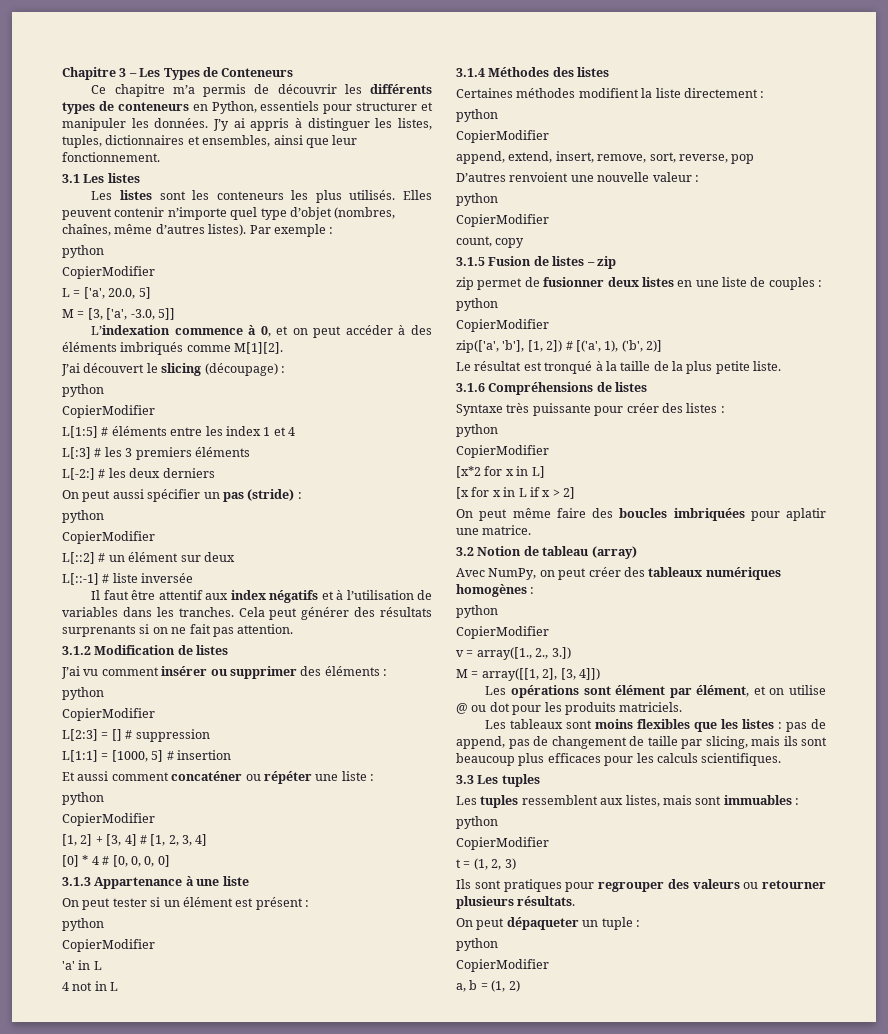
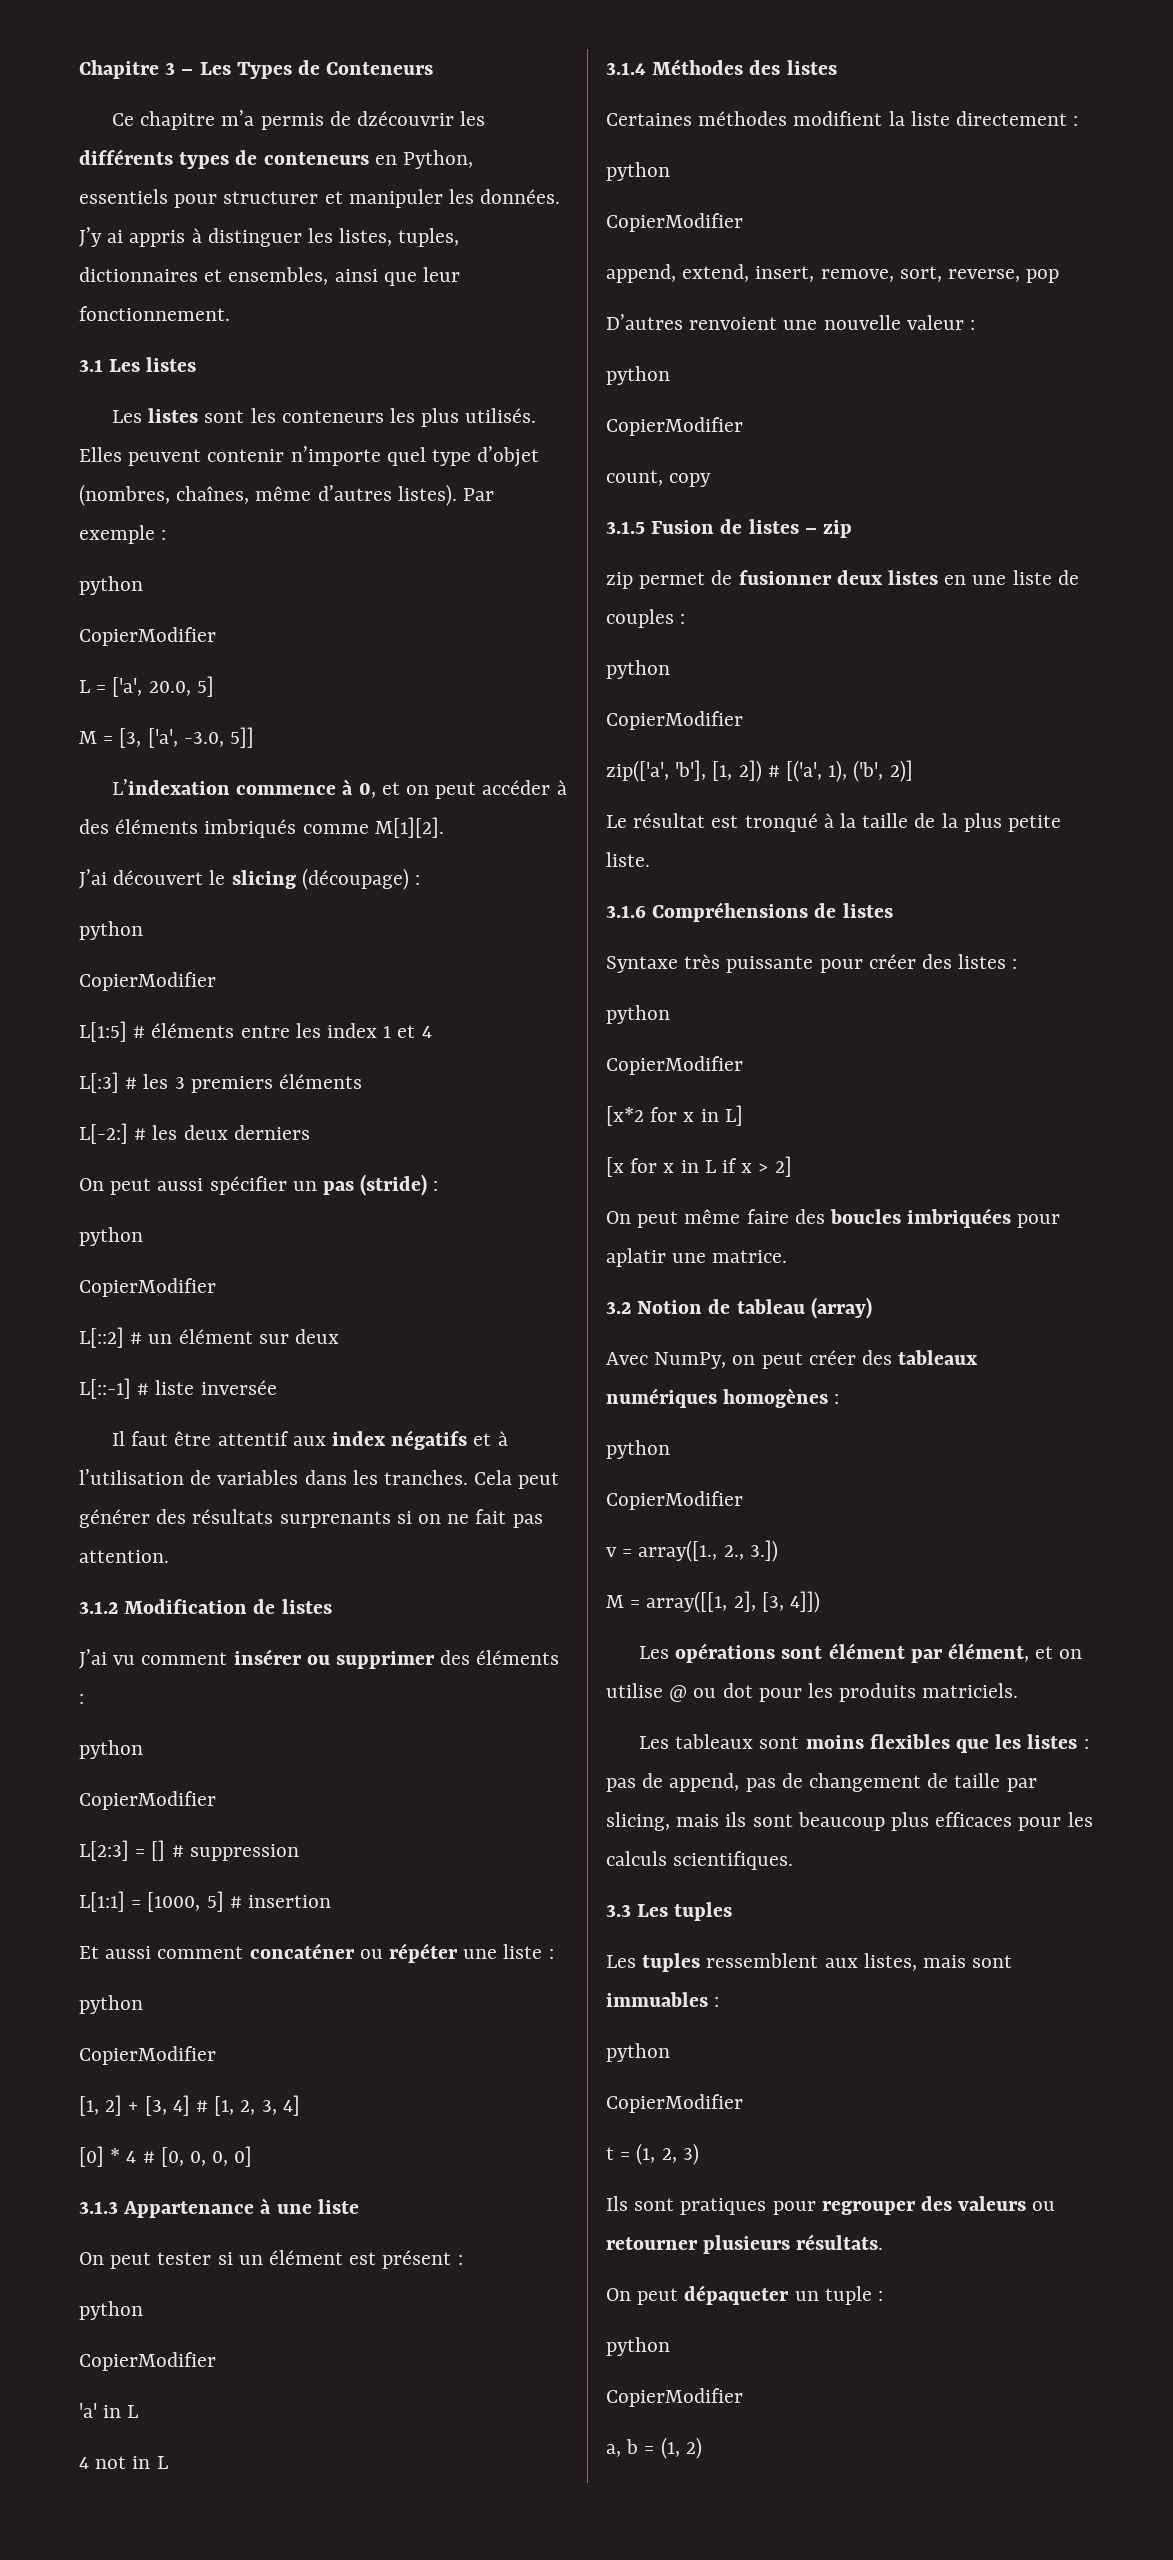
- Ce chapitre m’a permis de découvrir les différents types de conteneurs en Python, essentiels pour structurer et manipuler les données.
+ Ce chapitre m’a permis de dzécouvrir les différents types de conteneurs en Python, essentiels pour structurer et manipuler les données.

